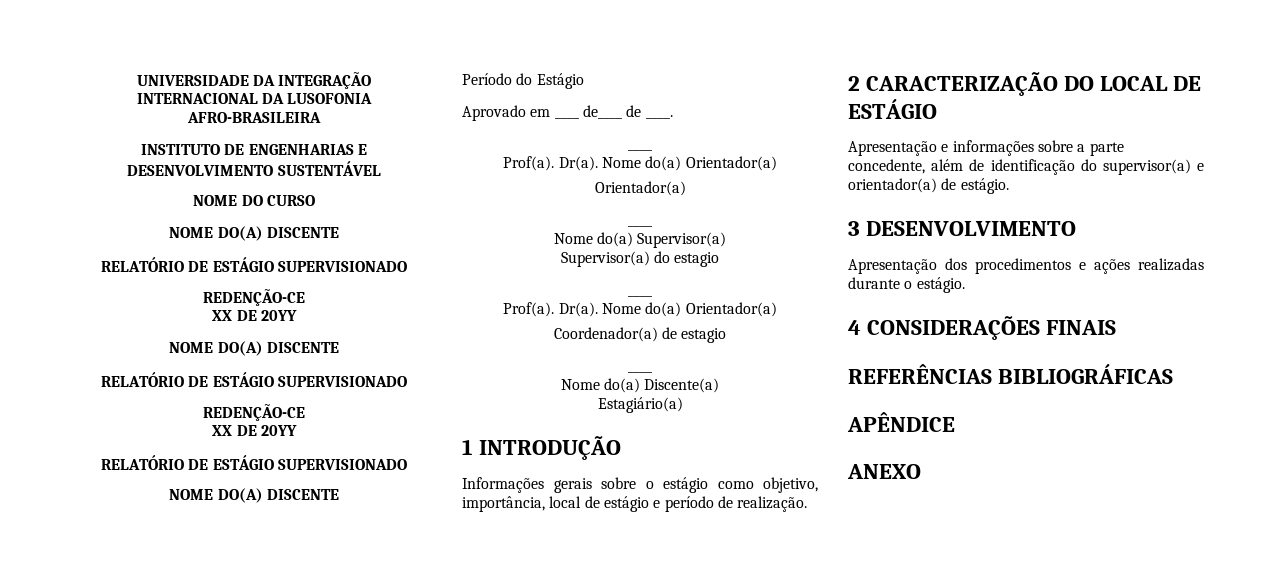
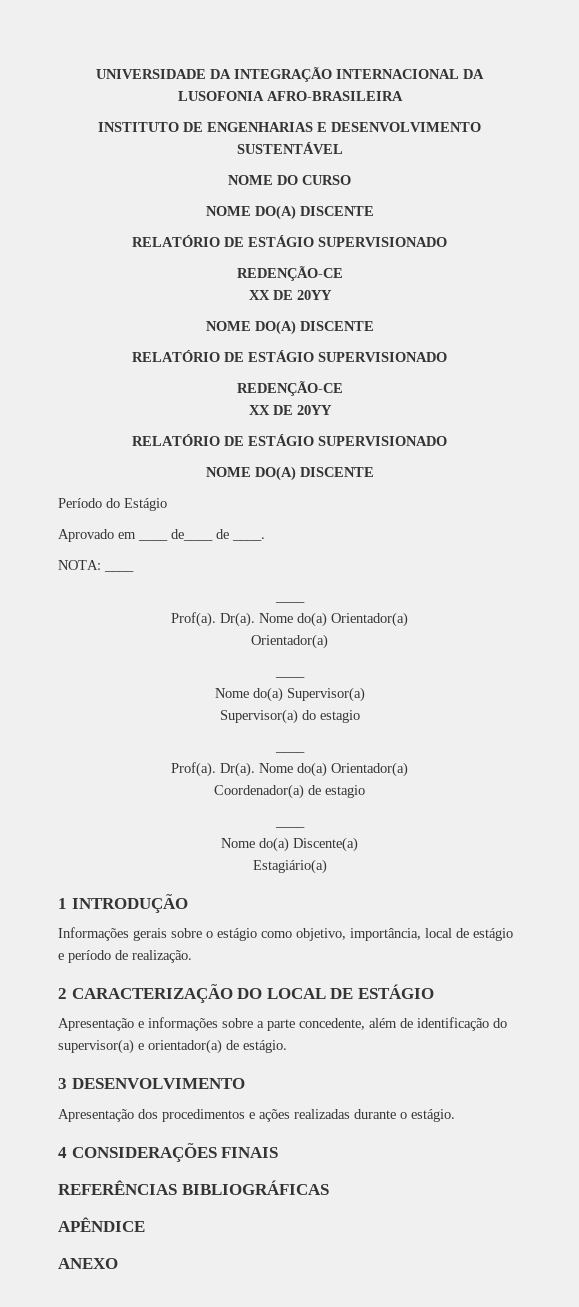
+ NOTA: ____

